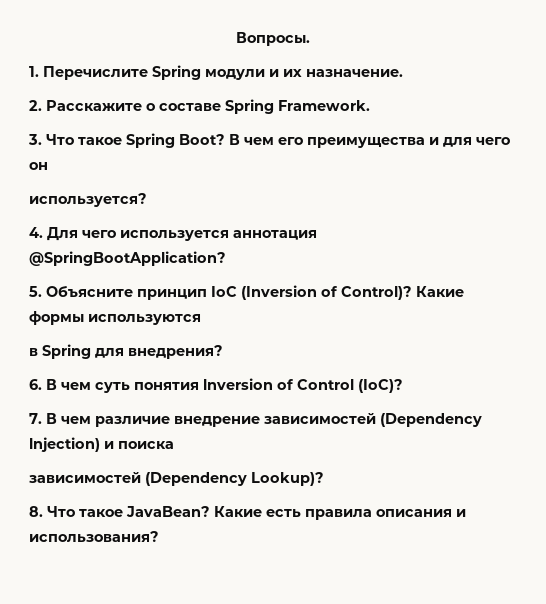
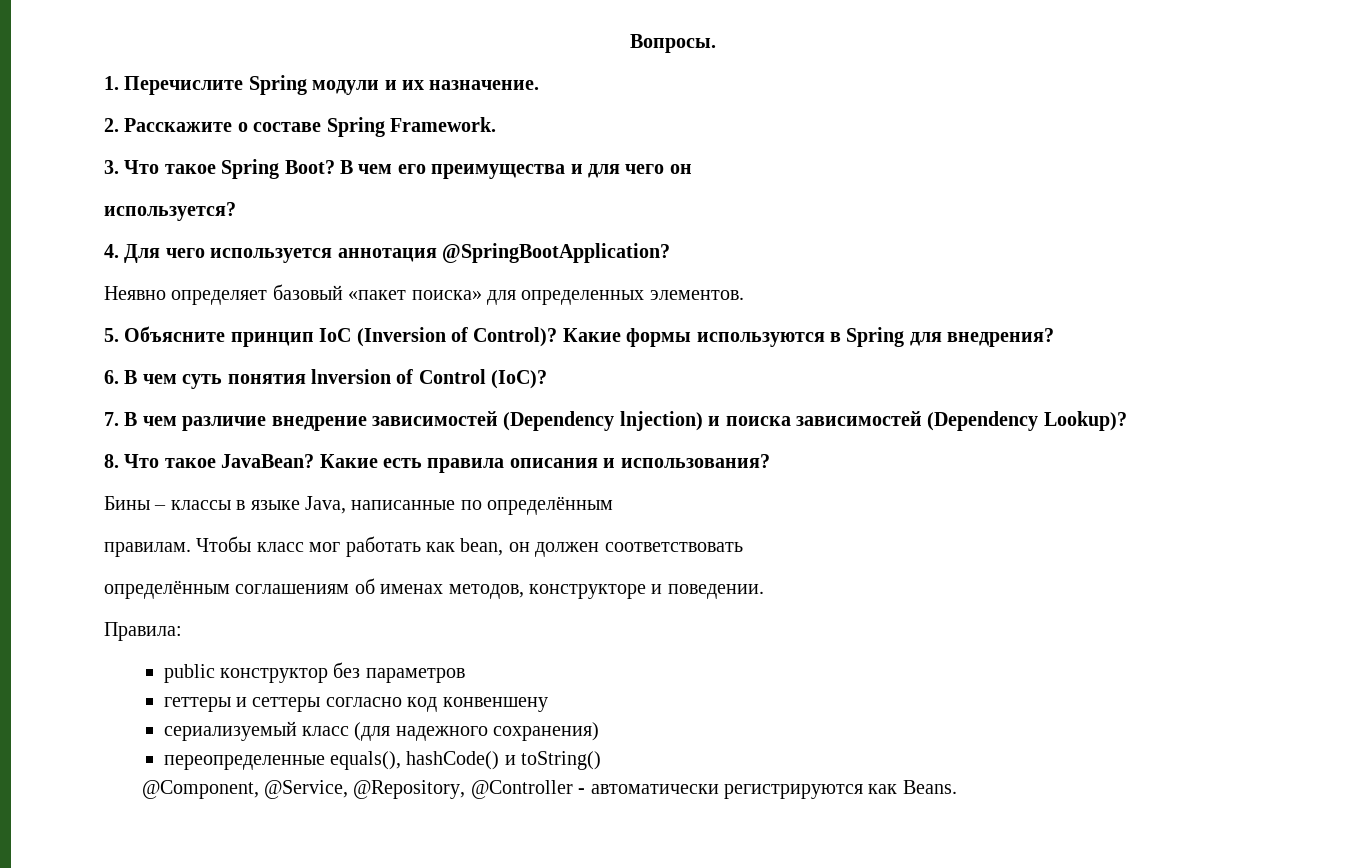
+ Неявно определяет базовый «пакет поиска» для определенных элементов.
- Какие формы используются
- в Spring для внедрения?
+ Какие формы используются в Spring для внедрения?
- 7. В чем различие внедрение зависимостей (Dependency lnjection) и поиска
- зависимостей (Dependency Lookup)?
+ 7. В чем различие внедрение зависимостей (Dependency lnjection) и поиска зависимостей (Dependency Lookup)?
+ Бины – классы в языке Java, написанные по определённым
+ правилам. Чтобы класс мог работать как bean, он должен соответствовать
+ определённым соглашениям об именах методов, конструкторе и поведении.
+ Правила:
+ public конструктор без параметров
+ геттеры и сеттеры согласно код конвеншену
+ сериализуемый класс (для надежного сохранения)
+ переопределенные equals(), hashCode() и toString()
+ @Component, @Service, @Repository, @Controller - автоматически регистрируются как Beans.

